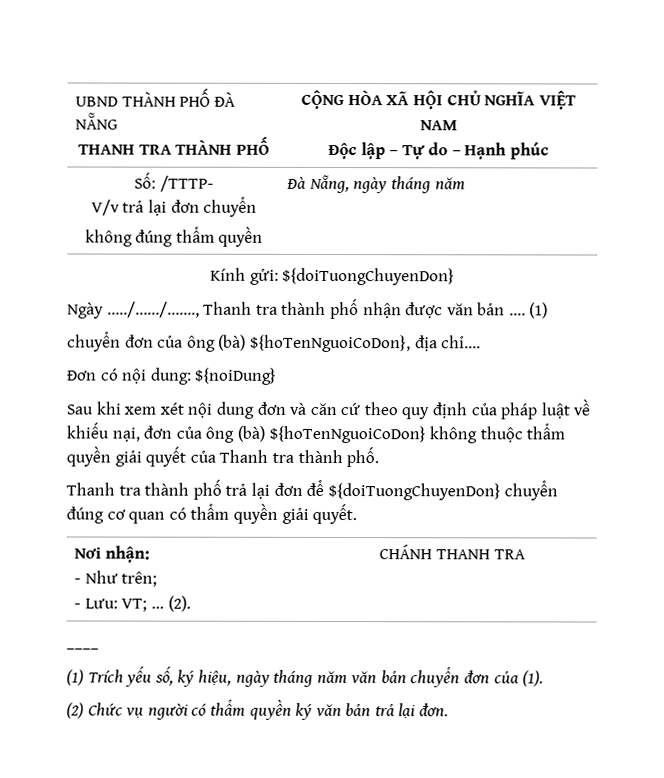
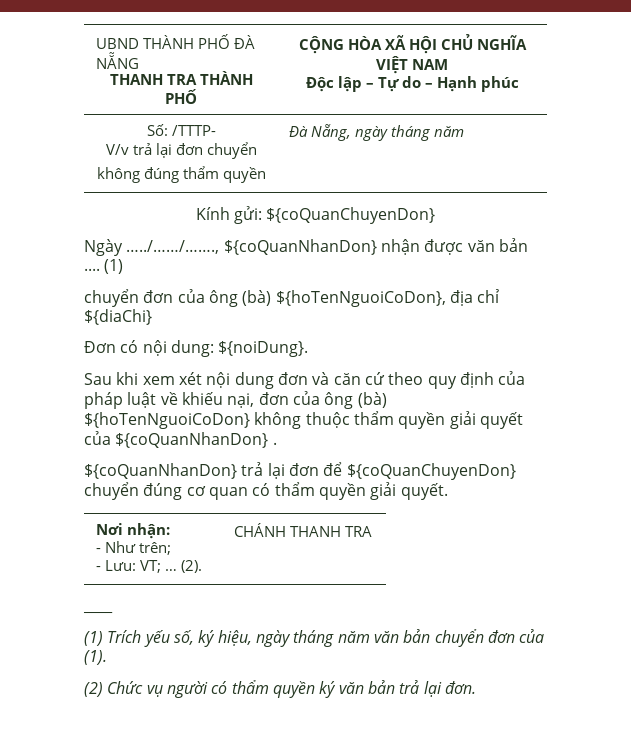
- Kính gửi: ${doiTuongChuyenDon}
+ Kính gửi: ${coQuanChuyenDon}
- Ngày …../……/……., Thanh tra thành phố nhận được văn bản ....
+ Ngày …../……/……., ${coQuanNhanDon} nhận được văn bản ....
- chuyển đơn của ông (bà) ${hoTenNguoiCoDon}, địa chỉ....
+ chuyển đơn của ông (bà) ${hoTenNguoiCoDon}, địa chỉ ${diaChi}
- Đơn có nội dung: ${noiDung}
+ Đơn có nội dung: ${noiDung}.
- Sau khi xem xét nội dung đơn và căn cứ theo quy định của pháp luật về khiếu nại, đơn của ông (bà) ${hoTenNguoiCoDon} không thuộc thẩm quyền giải quyết của Thanh tra thành phố.
- Thanh tra thành phố trả lại đơn để ${doiTuongChuyenDon} chuyển đúng cơ quan có thẩm quyền giải quyết.
+ Sau khi xem xét nội dung đơn và căn cứ theo quy định của pháp luật về khiếu nại, đơn của ông (bà) ${hoTenNguoiCoDon} không thuộc thẩm quyền giải quyết của ${coQuanNhanDon} .
+ ${coQuanNhanDon} trả lại đơn để ${coQuanChuyenDon} chuyển đúng cơ quan có thẩm quyền giải quyết.

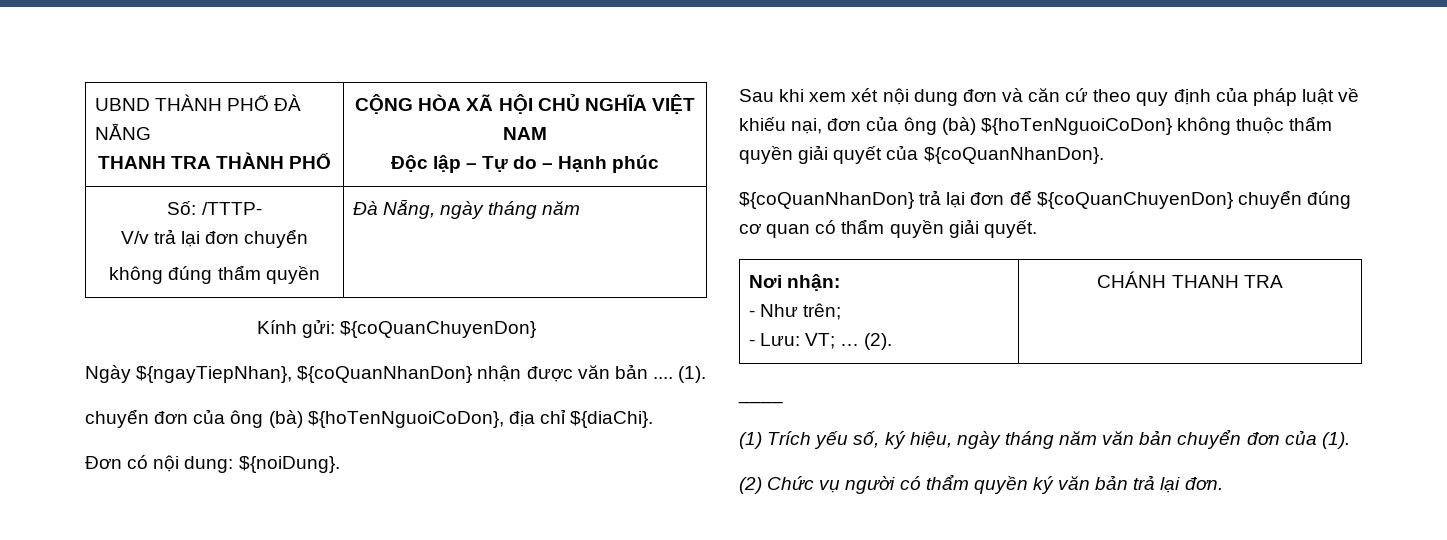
- Ngày …../……/……., ${coQuanNhanDon} nhận được văn bản .... (1)
+ Ngày ${ngayTiepNhan}, ${coQuanNhanDon} nhận được văn bản .... (1).
- chuyển đơn của ông (bà) ${hoTenNguoiCoDon}, địa chỉ ${diaChi}
+ chuyển đơn của ông (bà) ${hoTenNguoiCoDon}, địa chỉ ${diaChi}.
- Sau khi xem xét nội dung đơn và căn cứ theo quy định của pháp luật về khiếu nại, đơn của ông (bà) ${hoTenNguoiCoDon} không thuộc thẩm quyền giải quyết của ${coQuanNhanDon} .
+ Sau khi xem xét nội dung đơn và căn cứ theo quy định của pháp luật về khiếu nại, đơn của ông (bà) ${hoTenNguoiCoDon} không thuộc thẩm quyền giải quyết của ${coQuanNhanDon}.

